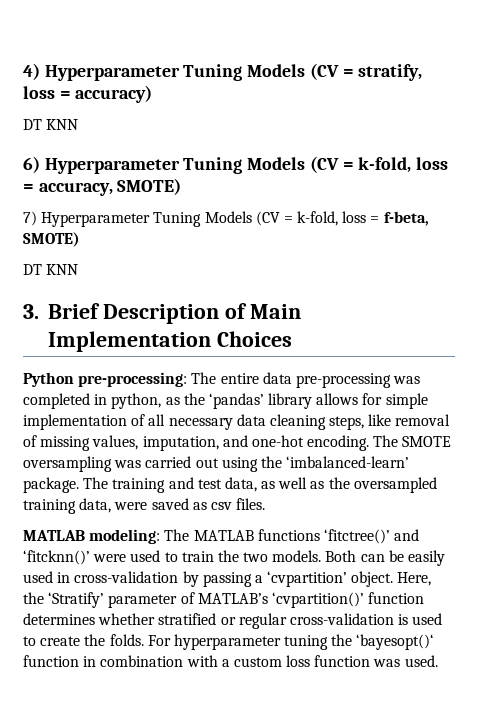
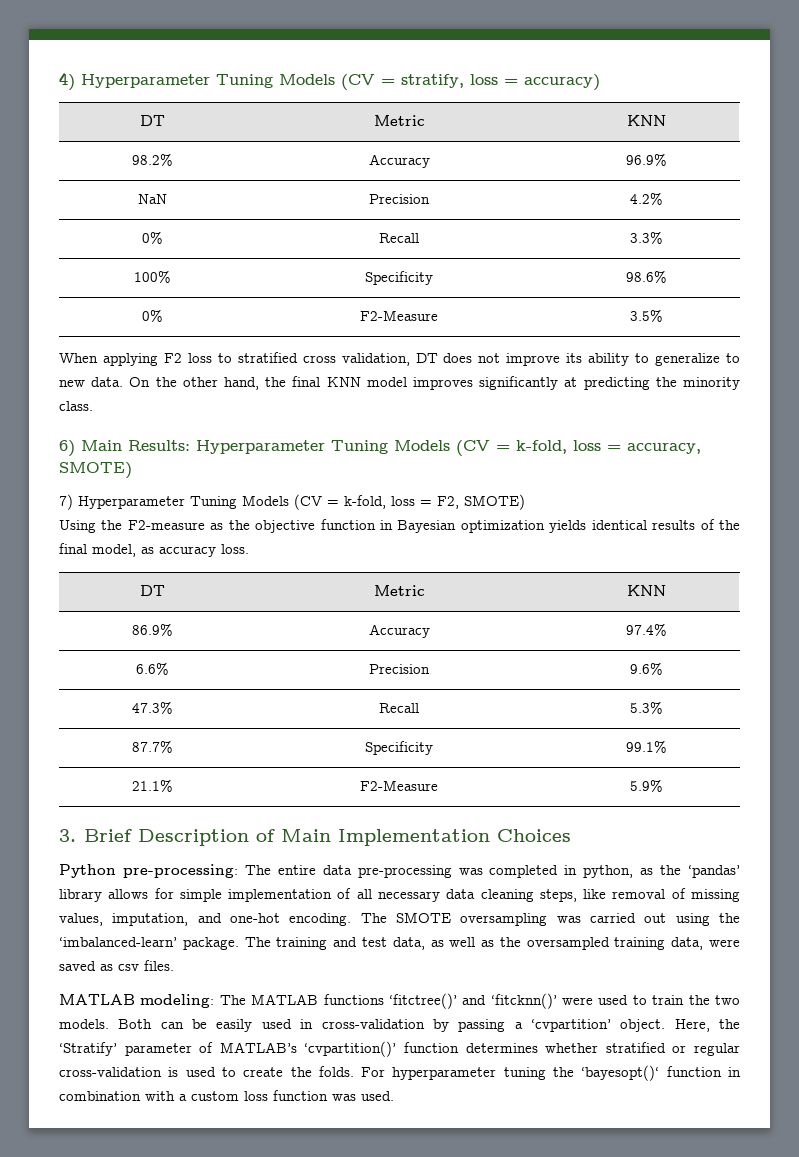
  4) Hyperparameter Tuning Models (CV = stratify, loss = accuracy)
- DT KNN
+ DT | Metric | KNN
+ 98.2% | Accuracy | 96.9%
+ NaN | Precision | 4.2%
+ 0% | Recall | 3.3%
+ 100% | Specificity | 98.6%
+ 0% | F2-Measure | 3.5%
+ When applying F2 loss to stratified cross validation, DT does not improve its ability to generalize to new data. On the other hand, the final KNN model improves significantly at predicting the minority class.
- 6) Hyperparameter Tuning Models (CV = k-fold, loss = accuracy, SMOTE)
+ 6) Main Results: Hyperparameter Tuning Models (CV = k-fold, loss = accuracy, SMOTE)
- 7) Hyperparameter Tuning Models (CV = k-fold, loss = f-beta, SMOTE)
- DT KNN
+ 7) Hyperparameter Tuning Models (CV = k-fold, loss = F2, SMOTE)
+ Using the F2-measure as the objective function in Bayesian optimization yields identical results of the final model, as accuracy loss.
+ DT | Metric | KNN
+ 86.9% | Accuracy | 97.4%
+ 6.6% | Precision | 9.6%
+ 47.3% | Recall | 5.3%
+ 87.7% | Specificity | 99.1%
+ 21.1% | F2-Measure | 5.9%

